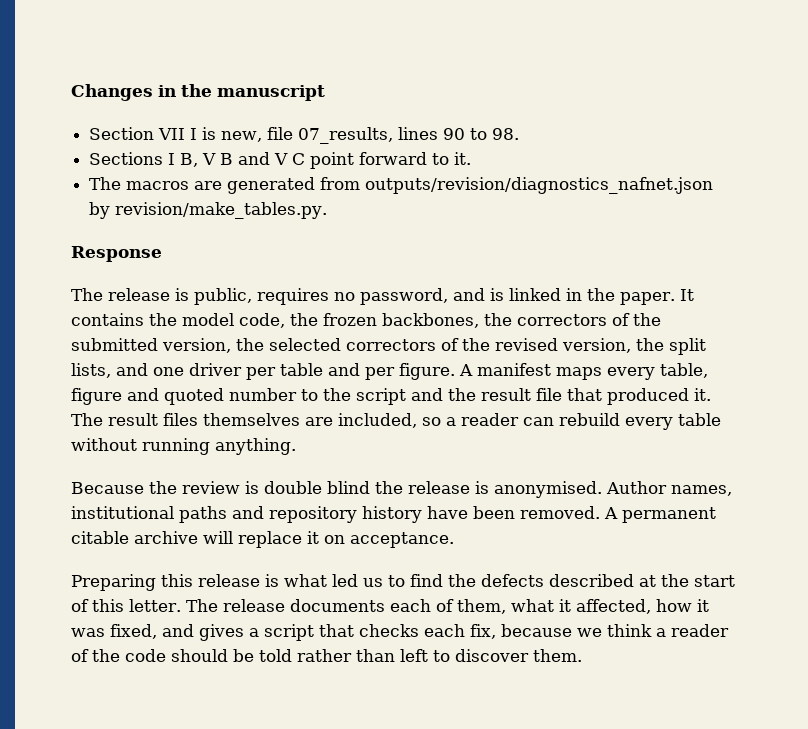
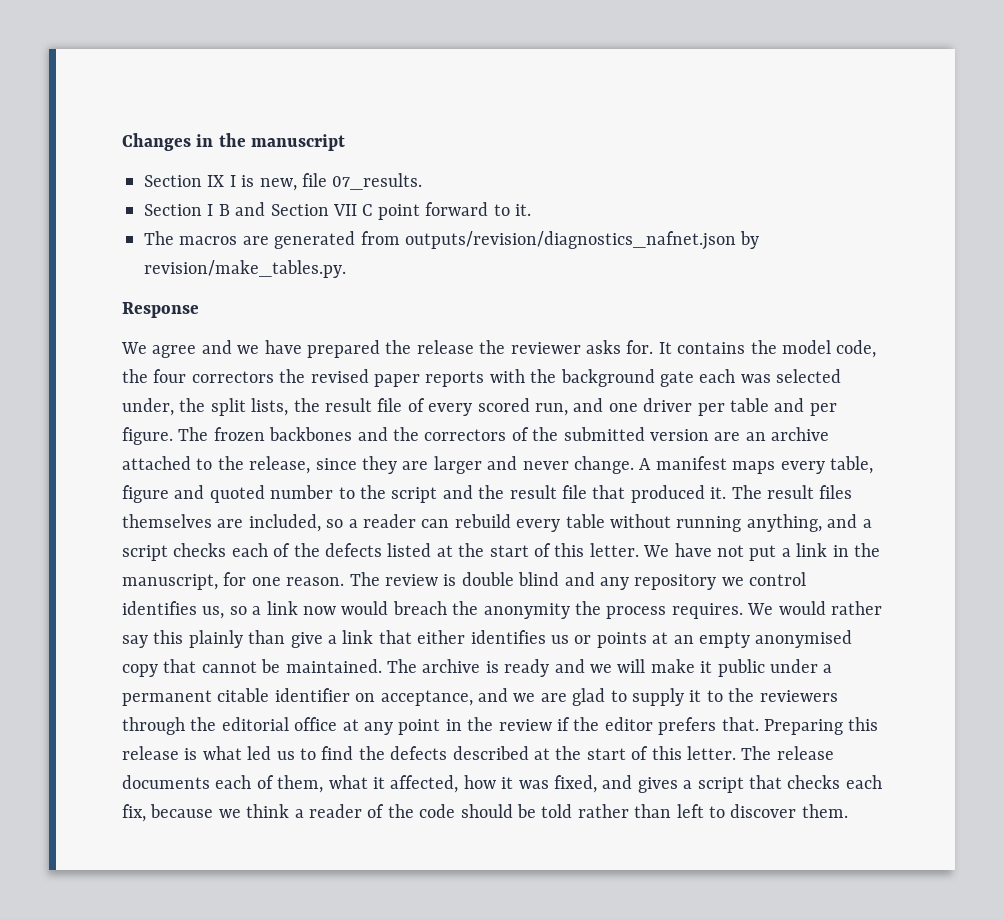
- Section VII I is new, file 07_results, lines 90 to 98.
- Sections I B, V B and V C point forward to it.
+ Section IX I is new, file 07_results.
+ Section I B and Section VII C point forward to it.
- The release is public, requires no password, and is linked in the paper.
+ We agree and we have prepared the release the reviewer asks for.
- It contains the model code, the frozen backbones, the correctors of the submitted version, the selected correctors of the revised version, the split lists, and one driver per table and per figure.
+ It contains the model code, the four correctors the revised paper reports with the background gate each was selected under, the split lists, the result file of every scored run, and one driver per table and per figure.
+ The frozen backbones and the correctors of the submitted version are an archive attached to the release, since they are larger and never change.
- The result files themselves are included, so a reader can rebuild every table without running anything.
- Because the review is double blind the release is anonymised. Author names, institutional paths and repository history have been removed. A permanent citable archive will replace it on acceptance.
- Preparing this release is what led us to find the defects described at the start of this letter.
+ The result files themselves are included, so a reader can rebuild every table without running anything, and a script checks each of the defects listed at the start of this letter. We have not put a link in the manuscript, for one reason. The review is double blind and any repository we control identifies us, so a link now would breach the anonymity the process requires. We would rather say this plainly than give a link that either identifies us or points at an empty anonymised copy that cannot be maintained. The archive is ready and we will make it public under a permanent citable identifier on acceptance, and we are glad to supply it to the reviewers through the editorial office at any point in the review if the editor prefers that. Preparing this release is what led us to find the defects described at the start of this letter.

